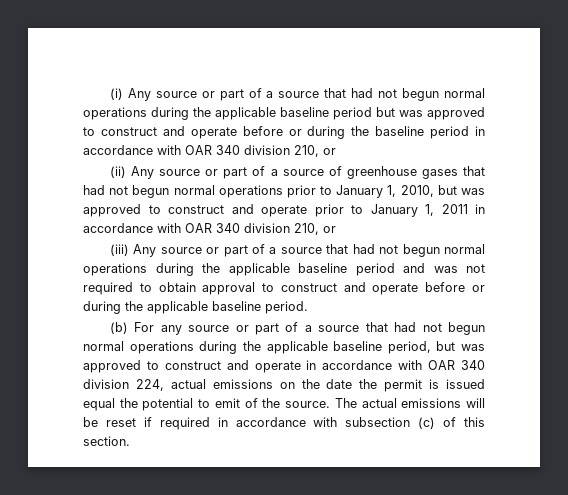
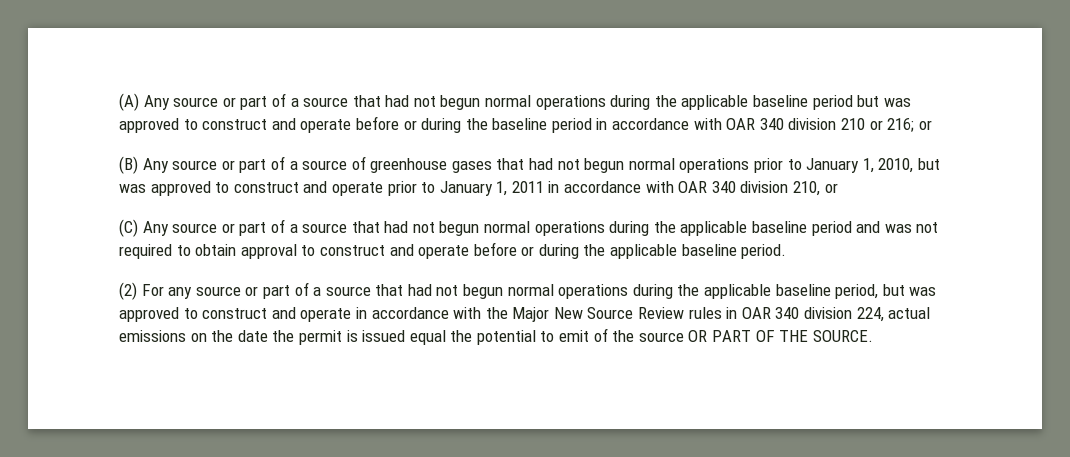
- (i) Any source or part of a source that had not begun normal operations during the applicable baseline period but was approved to construct and operate before or during the baseline period in accordance with OAR 340 division 210, or
- (ii) Any source or part of a source of greenhouse gases that had not begun normal operations prior to January 1, 2010, but was approved to construct and operate prior to January 1, 2011 in accordance with OAR 340 division 210, or
+ (A) Any source or part of a source that had not begun normal operations during the applicable baseline period but was approved to construct and operate before or during the baseline period in accordance with OAR 340 division 210 or 216; or
+ (B) Any source or part of a source of greenhouse gases that had not begun normal operations prior to January 1, 2010, but was approved to construct and operate prior to January 1, 2011 in accordance with OAR 340 division 210, or
- (iii) Any source or part of a source that had not begun normal operations during the applicable baseline period and was not required to obtain approval to construct and operate before or during the applicable baseline period.
+ (C) Any source or part of a source that had not begun normal operations during the applicable baseline period and was not required to obtain approval to construct and operate before or during the applicable baseline period.
- (b) For any source or part of a source that had not begun normal operations during the applicable baseline period, but was approved to construct and operate in accordance with OAR 340 division 224, actual emissions on the date the permit is issued equal the potential to emit of the source. The actual emissions will be reset if required in accordance with subsection (c) of this section.
+ (2) For any source or part of a source that had not begun normal operations during the applicable baseline period, but was approved to construct and operate in accordance with the Major New Source Review rules in OAR 340 division 224, actual emissions on the date the permit is issued equal the potential to emit of the source OR PART OF THE SOURCE.

